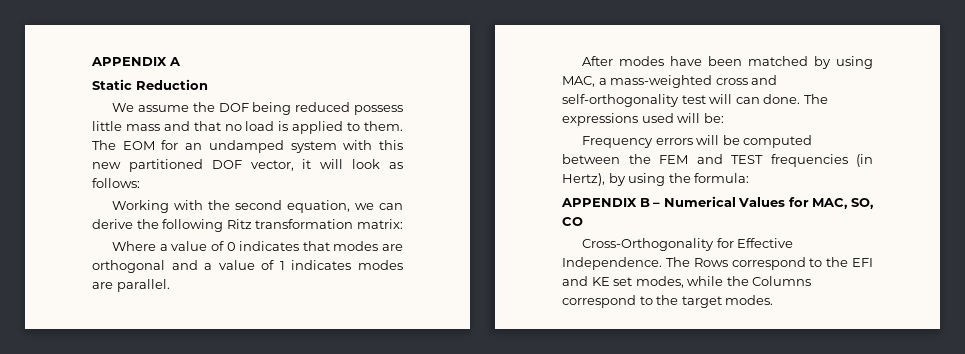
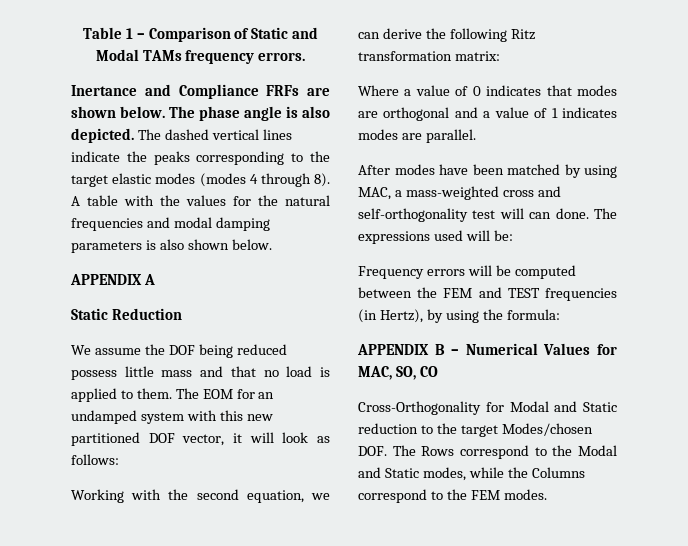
+ Table 1 – Comparison of Static and Modal TAMs frequency errors.
+ Inertance and Compliance FRFs are shown below. The phase angle is also depicted. The dashed vertical lines indicate the peaks corresponding to the target elastic modes (modes 4 through 8). A table with the values for the natural frequencies and modal damping parameters is also shown below.
- Cross-Orthogonality for Effective Independence. The Rows correspond to the EFI and KE set modes, while the Columns correspond to the target modes.
+ Cross-Orthogonality for Modal and Static reduction to the target Modes/chosen DOF. The Rows correspond to the Modal and Static modes, while the Columns correspond to the FEM modes.

